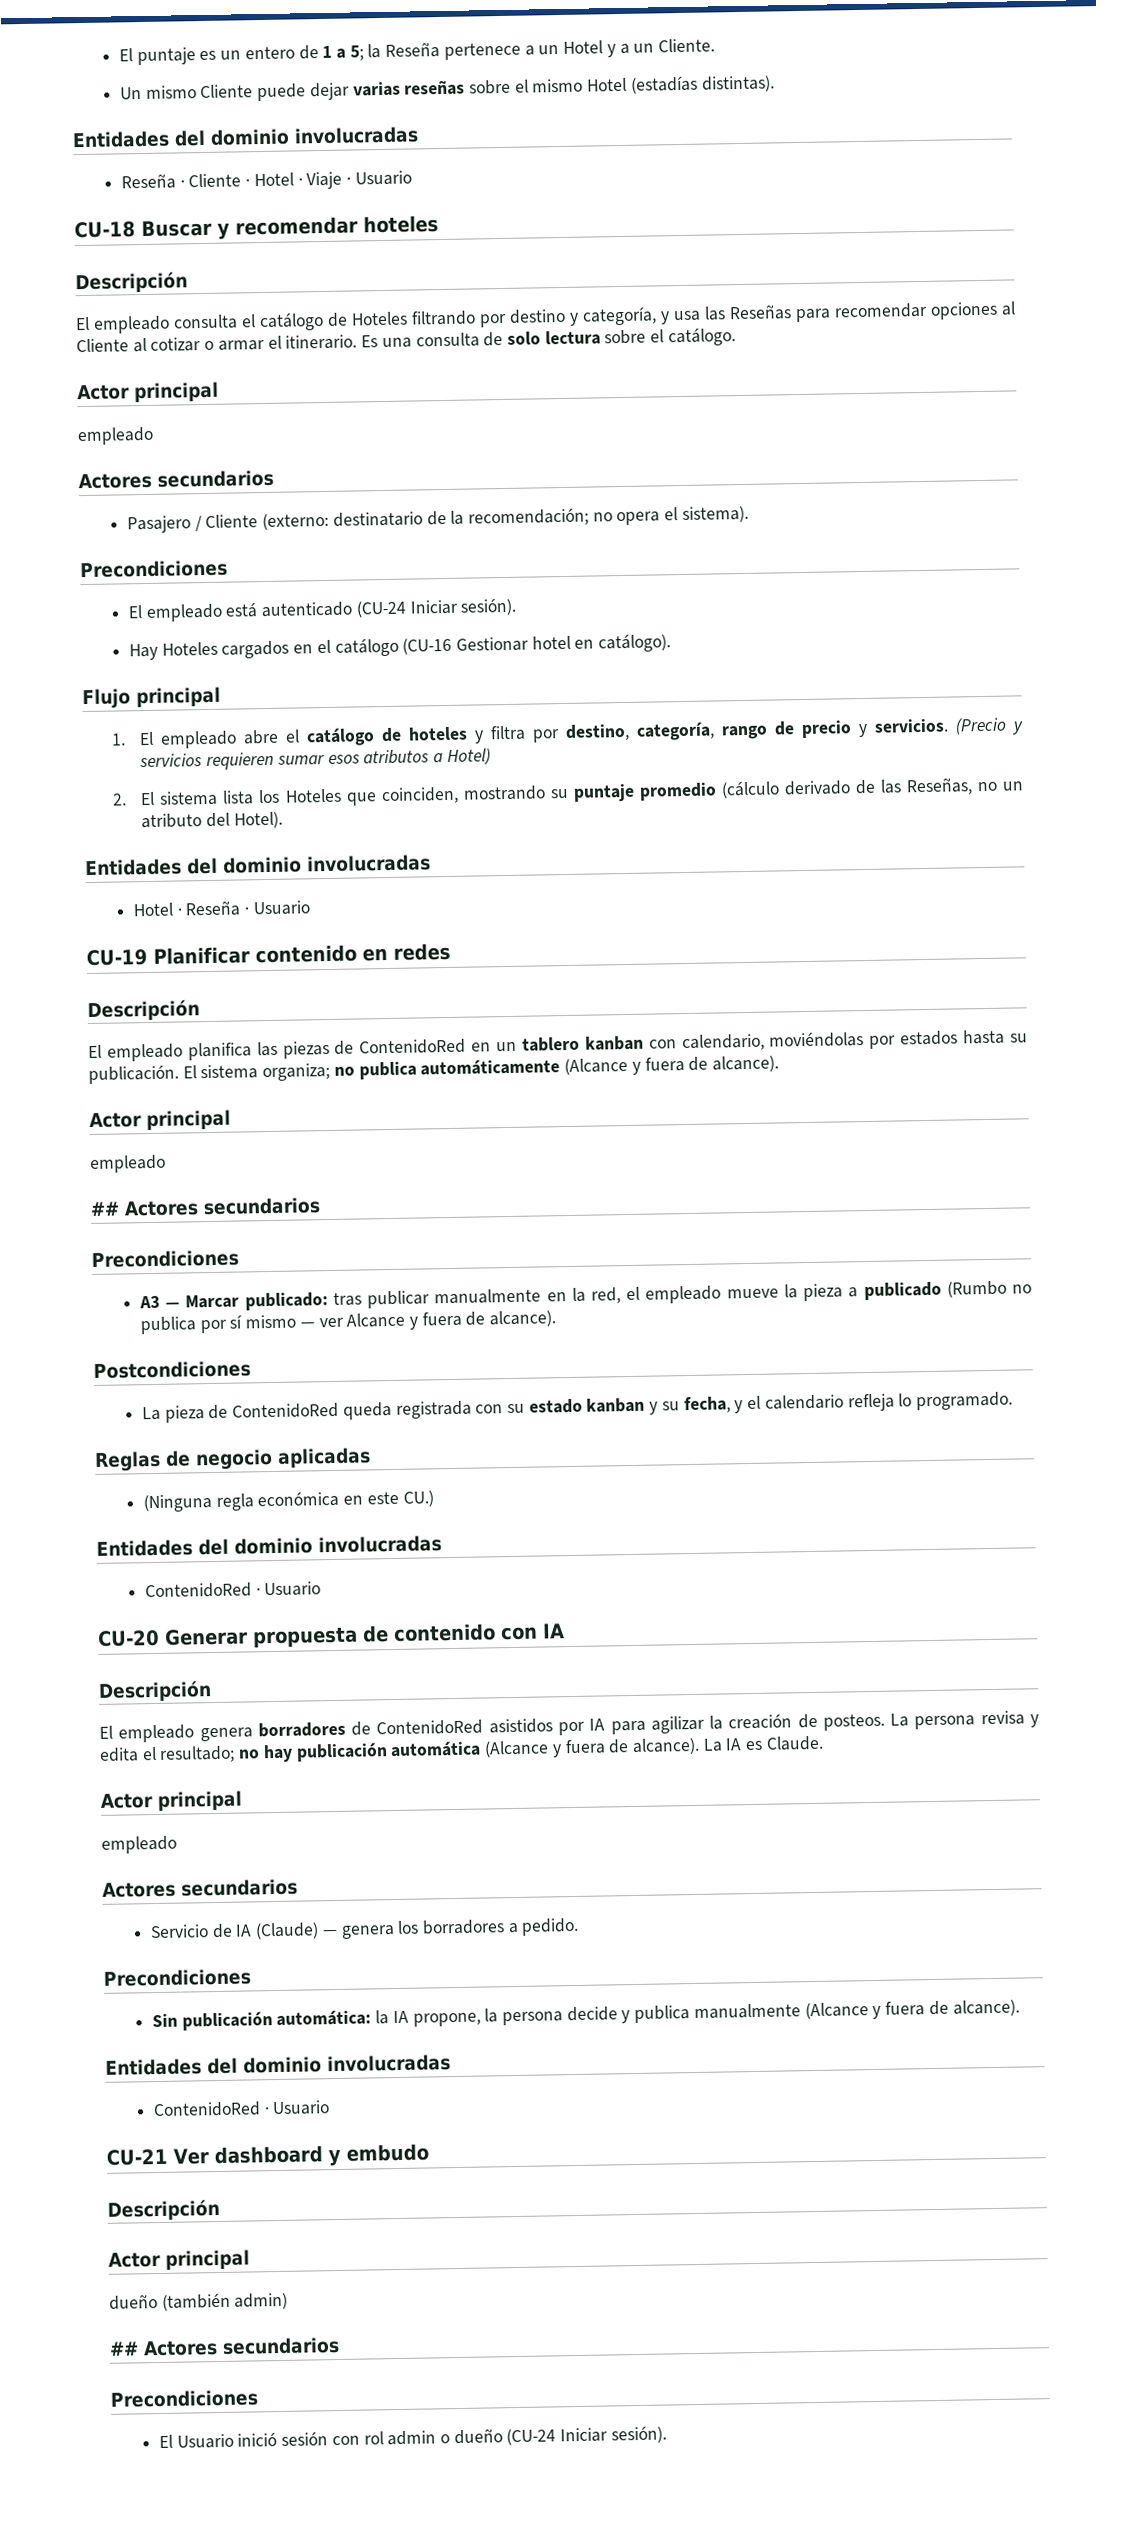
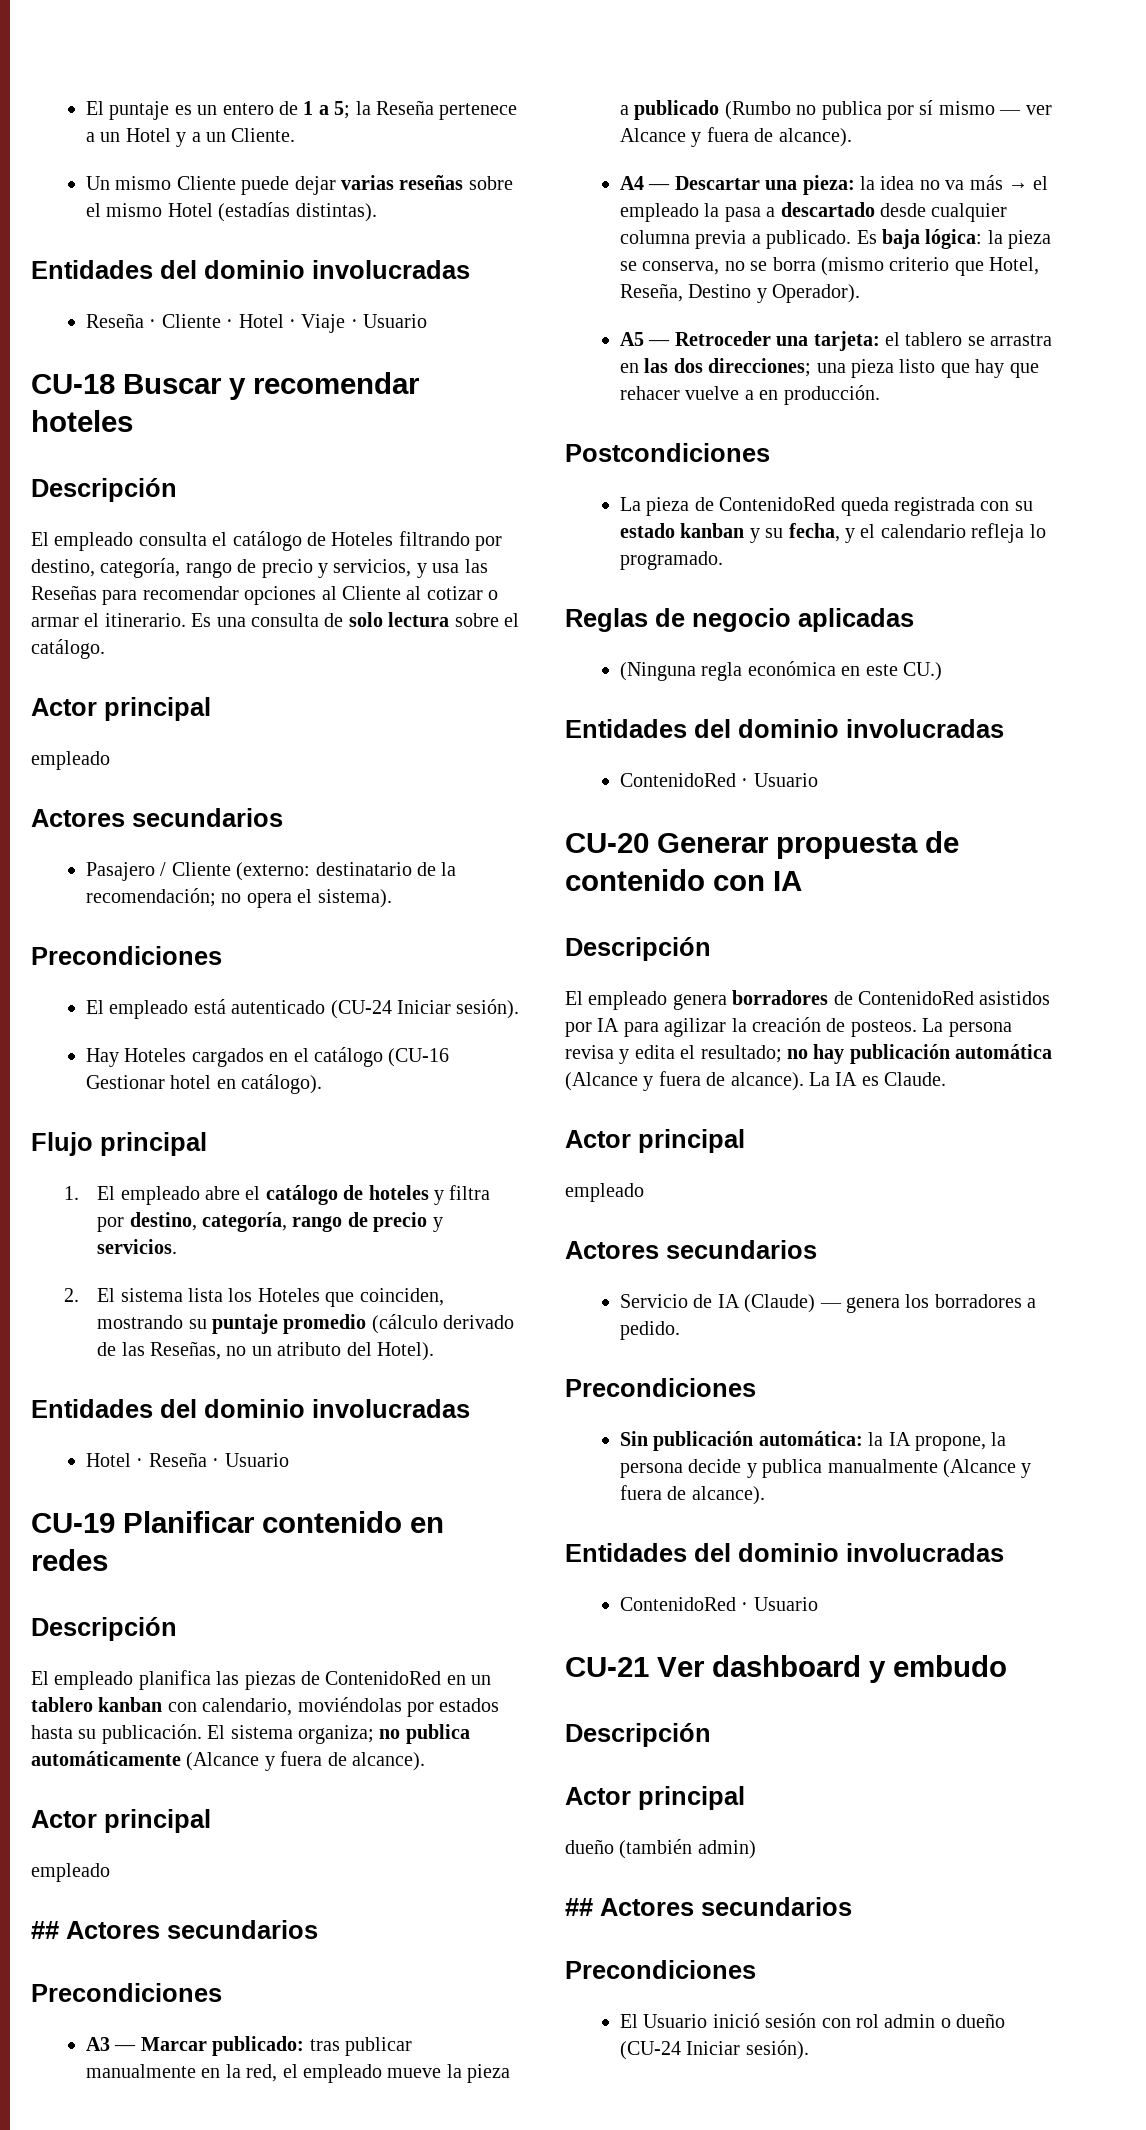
- El empleado consulta el catálogo de Hoteles filtrando por destino y categoría, y usa las Reseñas para recomendar opciones al Cliente al cotizar o armar el itinerario.
+ El empleado consulta el catálogo de Hoteles filtrando por destino, categoría, rango de precio y servicios, y usa las Reseñas para recomendar opciones al Cliente al cotizar o armar el itinerario.
- (Precio y servicios requieren sumar esos atributos a Hotel)
+ A4 — Descartar una pieza: la idea no va más → el empleado la pasa a descartado desde cualquier columna previa a publicado. Es baja lógica: la pieza se conserva, no se borra (mismo criterio que Hotel, Reseña, Destino y Operador).
+ A5 — Retroceder una tarjeta: el tablero se arrastra en las dos direcciones; una pieza listo que hay que rehacer vuelve a en producción.

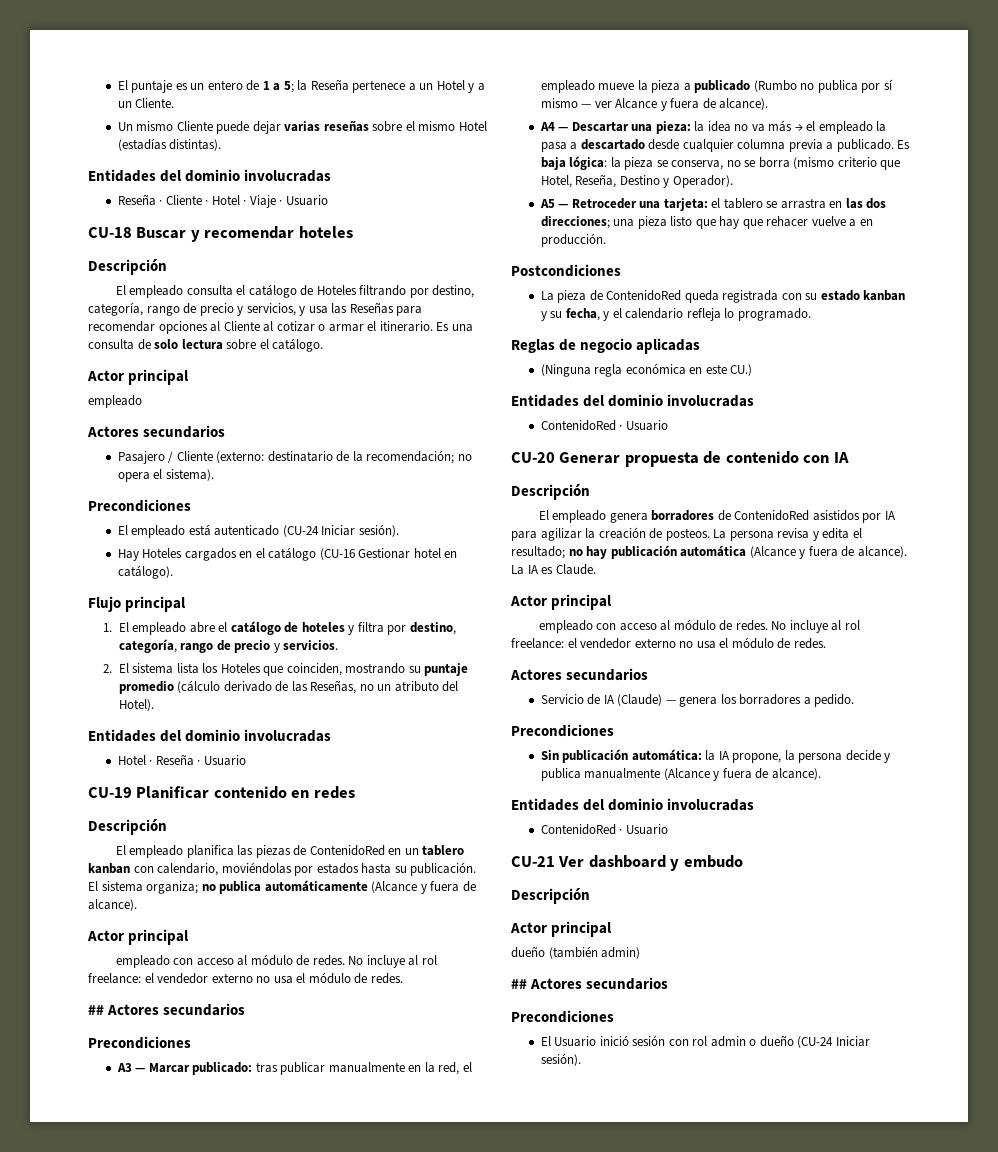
  El sistema organiza; no publica automáticamente (Alcance y fuera de alcance).
  Actor principal
- empleado
+ empleado con acceso al módulo de redes. No incluye al rol freelance: el vendedor externo no usa el módulo de redes.
  La IA es Claude.
  Actor principal
- empleado
+ empleado con acceso al módulo de redes. No incluye al rol freelance: el vendedor externo no usa el módulo de redes.

